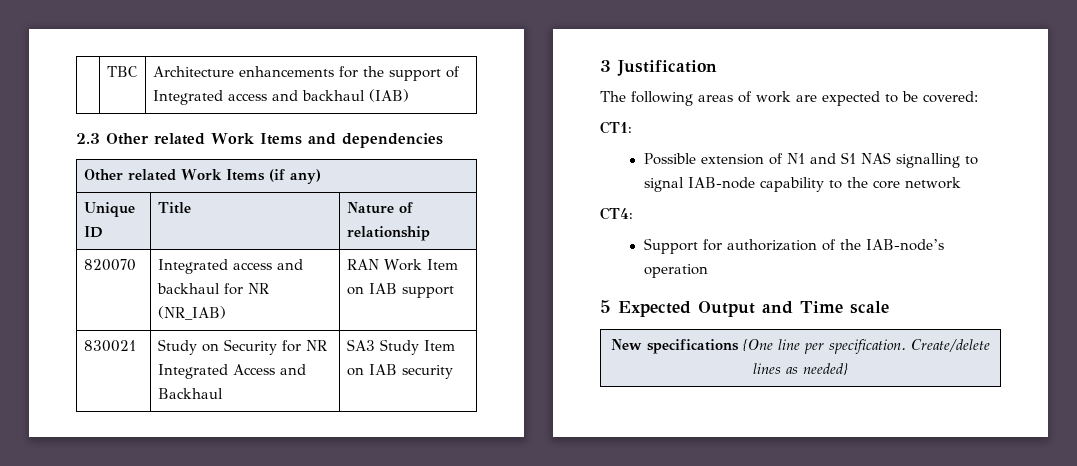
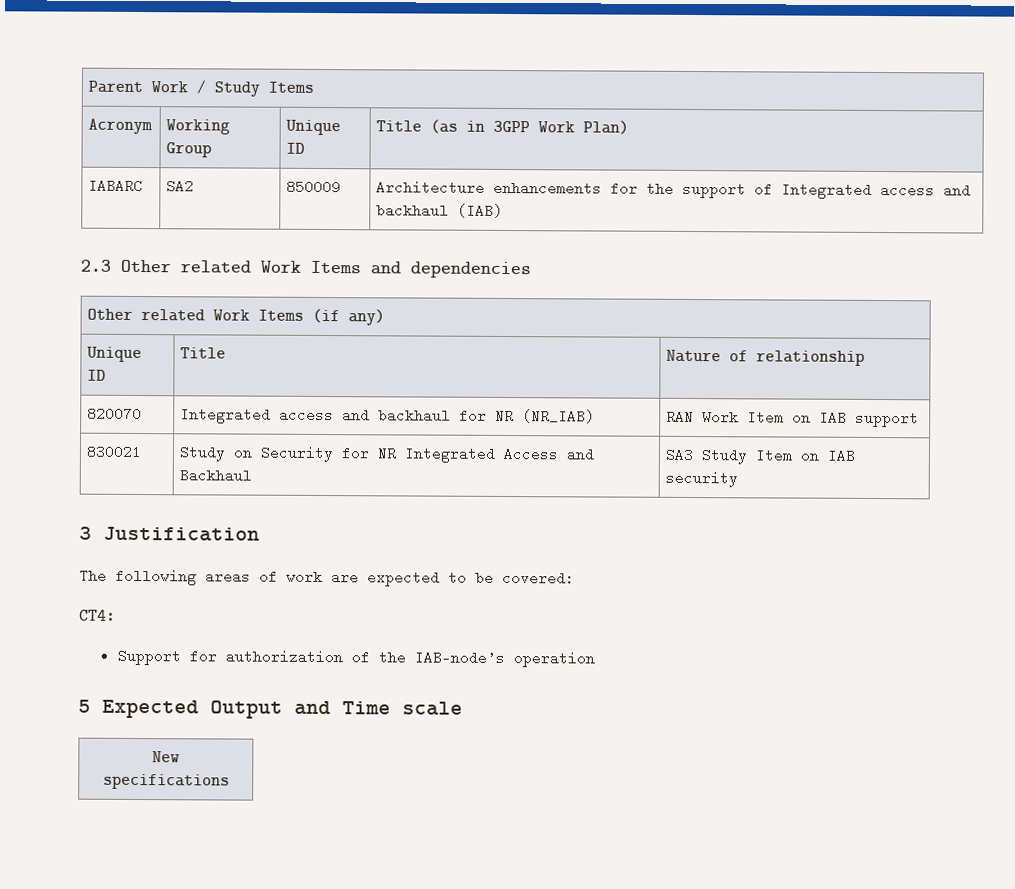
- | TBC | Architecture enhancements for the support of Integrated access and backhaul (IAB)
+ Parent Work / Study Items
+ Acronym | Working Group | Unique ID | Title (as in 3GPP Work Plan)
+ IABARC | SA2 | 850009 | Architecture enhancements for the support of Integrated access and backhaul (IAB)
- CT1:
- Possible extension of N1 and S1 NAS signalling to signal IAB-node capability to the core network
- New specifications {One line per specification. Create/delete lines as needed}
+ New specifications

